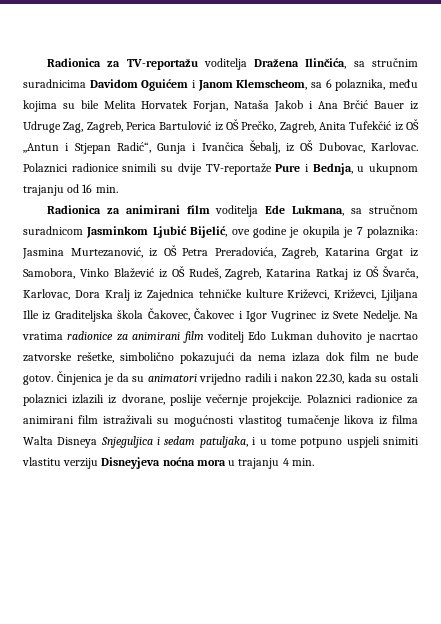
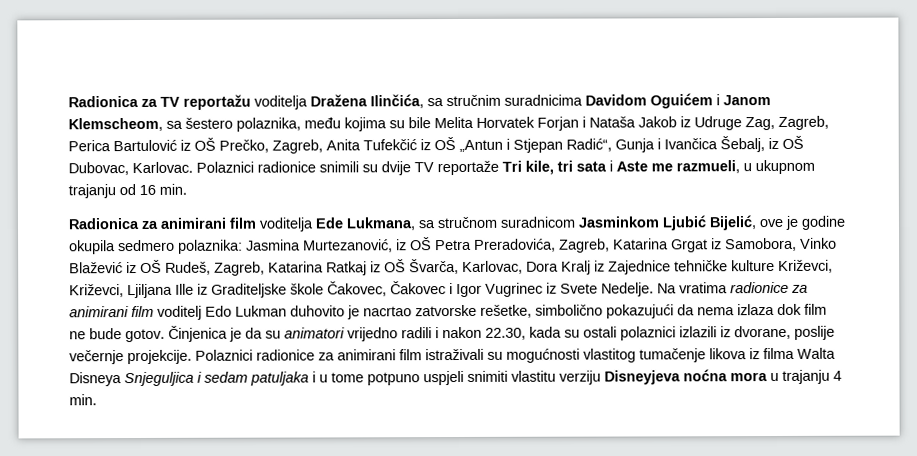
- Radionica za TV-reportažu voditelja Dražena Ilinčića, sa stručnim suradnicima Davidom Oguićem i Janom Klemscheom, sa 6 polaznika, među kojima su bile Melita Horvatek Forjan, Nataša Jakob i Ana Brčić Bauer iz Udruge Zag, Zagreb, Perica Bartulović iz OŠ Prečko, Zagreb, Anita Tufekčić iz OŠ „Antun i Stjepan Radić“, Gunja i Ivančica Šebalj, iz OŠ Dubovac, Karlovac.
+ Radionica za TV reportažu voditelja Dražena Ilinčića, sa stručnim suradnicima Davidom Oguićem i Janom Klemscheom, sa šestero polaznika, među kojima su bile Melita Horvatek Forjan i Nataša Jakob iz Udruge Zag, Zagreb, Perica Bartulović iz OŠ Prečko, Zagreb, Anita Tufekčić iz OŠ „Antun i Stjepan Radić“, Gunja i Ivančica Šebalj, iz OŠ Dubovac, Karlovac.
- Polaznici radionice snimili su dvije TV-reportaže Pure i Bednja, u ukupnom trajanju od 16 min.
+ Polaznici radionice snimili su dvije TV reportaže Tri kile, tri sata i Aste me razmueli, u ukupnom trajanju od 16 min.
- Radionica za animirani film voditelja Ede Lukmana, sa stručnom suradnicom Jasminkom Ljubić Bijelić, ove godine je okupila je 7 polaznika: Jasmina Murtezanović, iz OŠ Petra Preradovića, Zagreb, Katarina Grgat iz Samobora, Vinko Blažević iz OŠ Rudeš, Zagreb, Katarina Ratkaj iz OŠ Švarča, Karlovac, Dora Kralj iz Zajednica tehničke kulture Križevci, Križevci, Ljiljana Ille iz Graditeljska škola Čakovec, Čakovec i Igor Vugrinec iz Svete Nedelje.
+ Radionica za animirani film voditelja Ede Lukmana, sa stručnom suradnicom Jasminkom Ljubić Bijelić, ove je godine okupila sedmero polaznika: Jasmina Murtezanović, iz OŠ Petra Preradovića, Zagreb, Katarina Grgat iz Samobora, Vinko Blažević iz OŠ Rudeš, Zagreb, Katarina Ratkaj iz OŠ Švarča, Karlovac, Dora Kralj iz Zajednice tehničke kulture Križevci, Križevci, Ljiljana Ille iz Graditeljske škole Čakovec, Čakovec i Igor Vugrinec iz Svete Nedelje.
- Polaznici radionice za animirani film istraživali su mogućnosti vlastitog tumačenje likova iz filma Walta Disneya Snjeguljica i sedam patuljaka, i u tome potpuno uspjeli snimiti vlastitu verziju Disneyjeva noćna mora u trajanju 4 min.
+ Polaznici radionice za animirani film istraživali su mogućnosti vlastitog tumačenje likova iz filma Walta Disneya Snjeguljica i sedam patuljaka i u tome potpuno uspjeli snimiti vlastitu verziju Disneyjeva noćna mora u trajanju 4 min.

